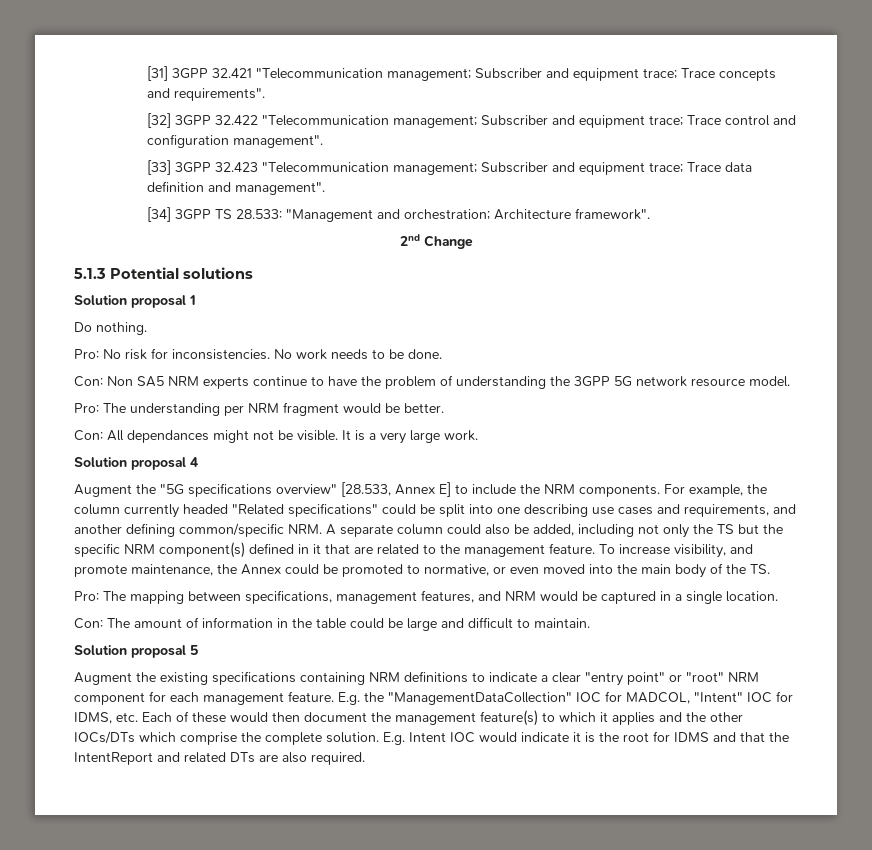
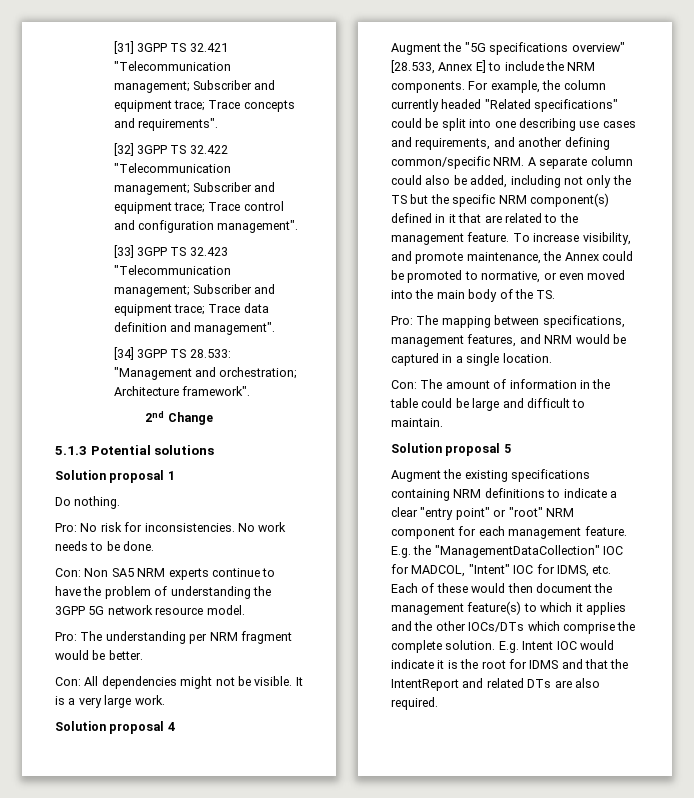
- [31] 3GPP 32.421 "Telecommunication management; Subscriber and equipment trace; Trace concepts and requirements".
+ [31] 3GPP TS 32.421 "Telecommunication management; Subscriber and equipment trace; Trace concepts and requirements".
- [32] 3GPP 32.422 "Telecommunication management; Subscriber and equipment trace; Trace control and configuration management".
+ [32] 3GPP TS 32.422 "Telecommunication management; Subscriber and equipment trace; Trace control and configuration management".
- [33] 3GPP 32.423 "Telecommunication management; Subscriber and equipment trace; Trace data definition and management".
+ [33] 3GPP TS 32.423 "Telecommunication management; Subscriber and equipment trace; Trace data definition and management".
- Con: All dependances might not be visible.
+ Con: All dependencies might not be visible.

